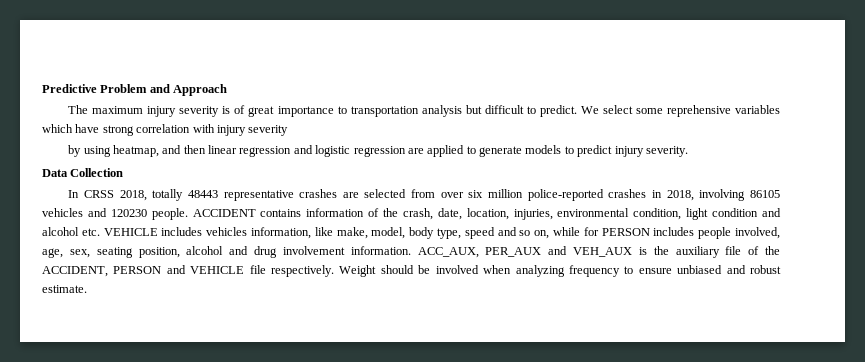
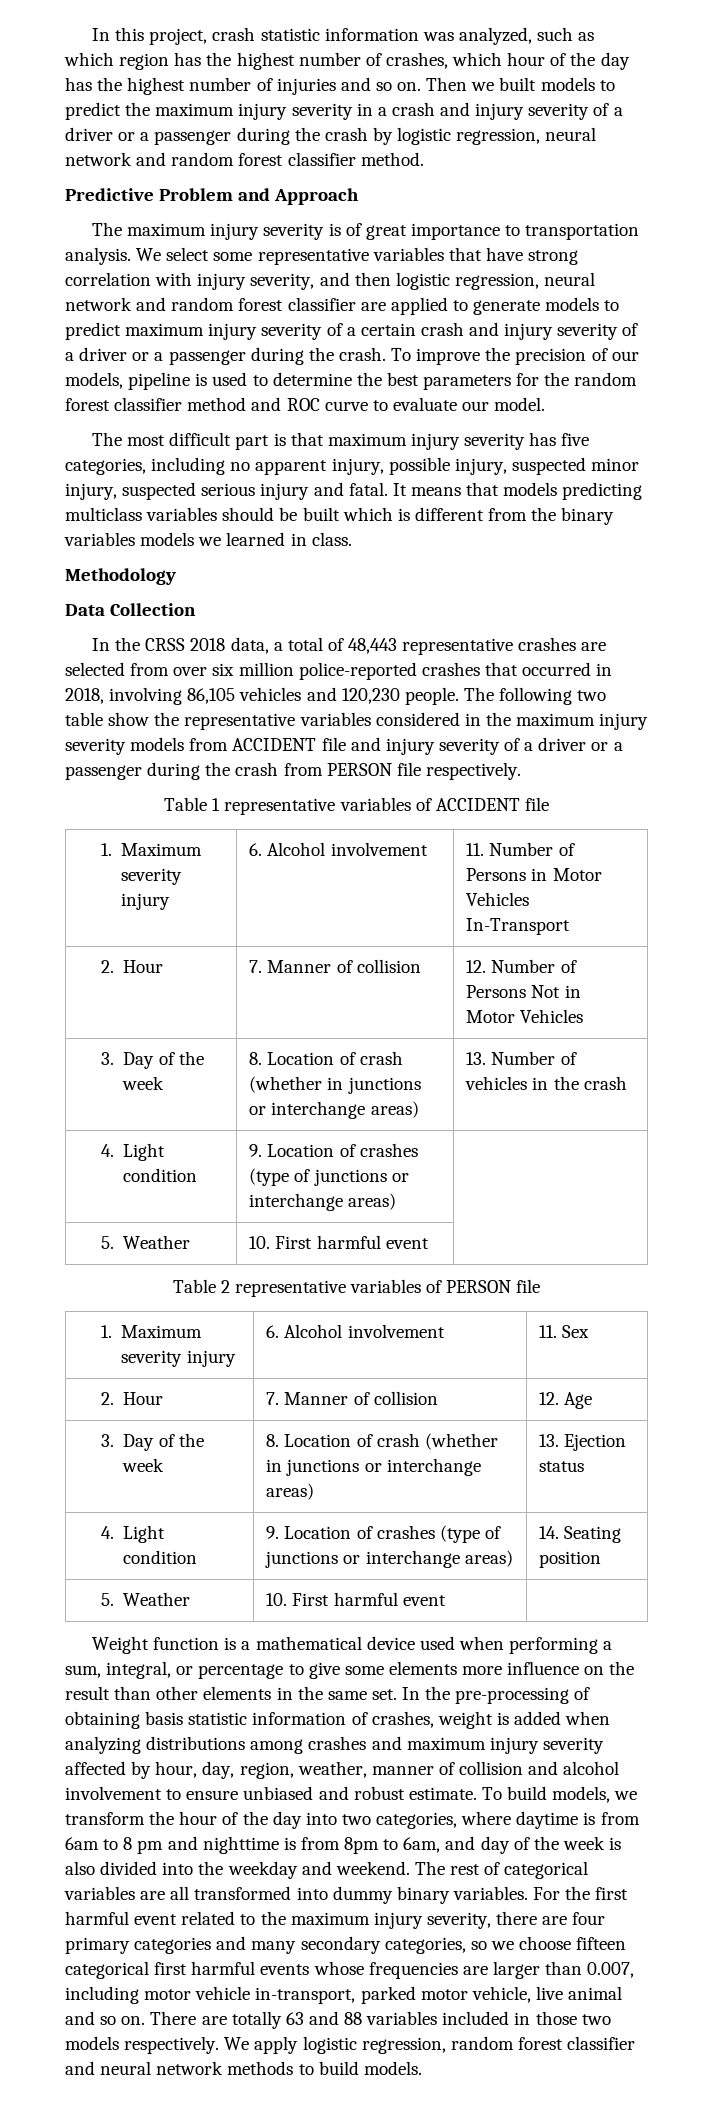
+ In this project, crash statistic information was analyzed, such as which region has the highest number of crashes, which hour of the day has the highest number of injuries and so on. Then we built models to predict the maximum injury severity in a crash and injury severity of a driver or a passenger during the crash by logistic regression, neural network and random forest classifier method.
- The maximum injury severity is of great importance to transportation analysis but difficult to predict. We select some reprehensive variables which have strong correlation with injury severity
- by using heatmap, and then linear regression and logistic regression are applied to generate models to predict injury severity.
+ The maximum injury severity is of great importance to transportation analysis. We select some representative variables that have strong correlation with injury severity, and then logistic regression, neural network and random forest classifier are applied to generate models to predict maximum injury severity of a certain crash and injury severity of a driver or a passenger during the crash. To improve the precision of our models, pipeline is used to determine the best parameters for the random forest classifier method and ROC curve to evaluate our model.
+ The most difficult part is that maximum injury severity has five categories, including no apparent injury, possible injury, suspected minor injury, suspected serious injury and fatal. It means that models predicting multiclass variables should be built which is different from the binary variables models we learned in class.
+ Methodology
  Data Collection
- In CRSS 2018, totally 48443 representative crashes are selected from over six million police-reported crashes in 2018, involving 86105 vehicles and 120230 people. ACCIDENT contains information of the crash, date, location, injuries, environmental condition, light condition and alcohol etc. VEHICLE includes vehicles information, like make, model, body type, speed and so on, while for PERSON includes people involved, age, sex, seating position, alcohol and drug involvement information. ACC_AUX, PER_AUX and VEH_AUX is the auxiliary file of the ACCIDENT, PERSON and VEHICLE file respectively. Weight should be involved when analyzing frequency to ensure unbiased and robust estimate.
+ In the CRSS 2018 data, a total of 48,443 representative crashes are selected from over six million police-reported crashes that occurred in 2018, involving 86,105 vehicles and 120,230 people. The following two table show the representative variables considered in the maximum injury severity models from ACCIDENT file and injury severity of a driver or a passenger during the crash from PERSON file respectively.
+ Table 1 representative variables of ACCIDENT file
+ 1. Maximum severity injury | 6. Alcohol involvement | 11. Number of Persons in Motor Vehicles In-Transport
+ 2. Hour | 7. Manner of collision | 12. Number of Persons Not in Motor Vehicles
+ 3. Day of the week | 8. Location of crash (whether in junctions or interchange areas) | 13. Number of vehicles in the crash
+ 4. Light condition | 9. Location of crashes (type of junctions or interchange areas) |
+ 5. Weather | 10. First harmful event |
+ Table 2 representative variables of PERSON file
+ 1. Maximum severity injury | 6. Alcohol involvement | 11. Sex
+ 2. Hour | 7. Manner of collision | 12. Age
+ 3. Day of the week | 8. Location of crash (whether in junctions or interchange areas) | 13. Ejection status
+ 4. Light condition | 9. Location of crashes (type of junctions or interchange areas) | 14. Seating position
+ 5. Weather | 10. First harmful event |
+ Weight function is a mathematical device used when performing a sum, integral, or percentage to give some elements more influence on the result than other elements in the same set. In the pre-processing of obtaining basis statistic information of crashes, weight is added when analyzing distributions among crashes and maximum injury severity affected by hour, day, region, weather, manner of collision and alcohol involvement to ensure unbiased and robust estimate.
+ To build models, we transform the hour of the day into two categories, where daytime is from 6am to 8 pm and nighttime is from 8pm to 6am, and day of the week is also divided into the weekday and weekend. The rest of categorical variables are all transformed into dummy binary variables. For the first harmful event related to the maximum injury severity, there are four primary categories and many secondary categories, so we choose fifteen categorical first harmful events whose frequencies are larger than 0.007, including motor vehicle in-transport, parked motor vehicle, live animal and so on. There are totally 63 and 88 variables included in those two models respectively. We apply logistic regression, random forest classifier and neural network methods to build models.

